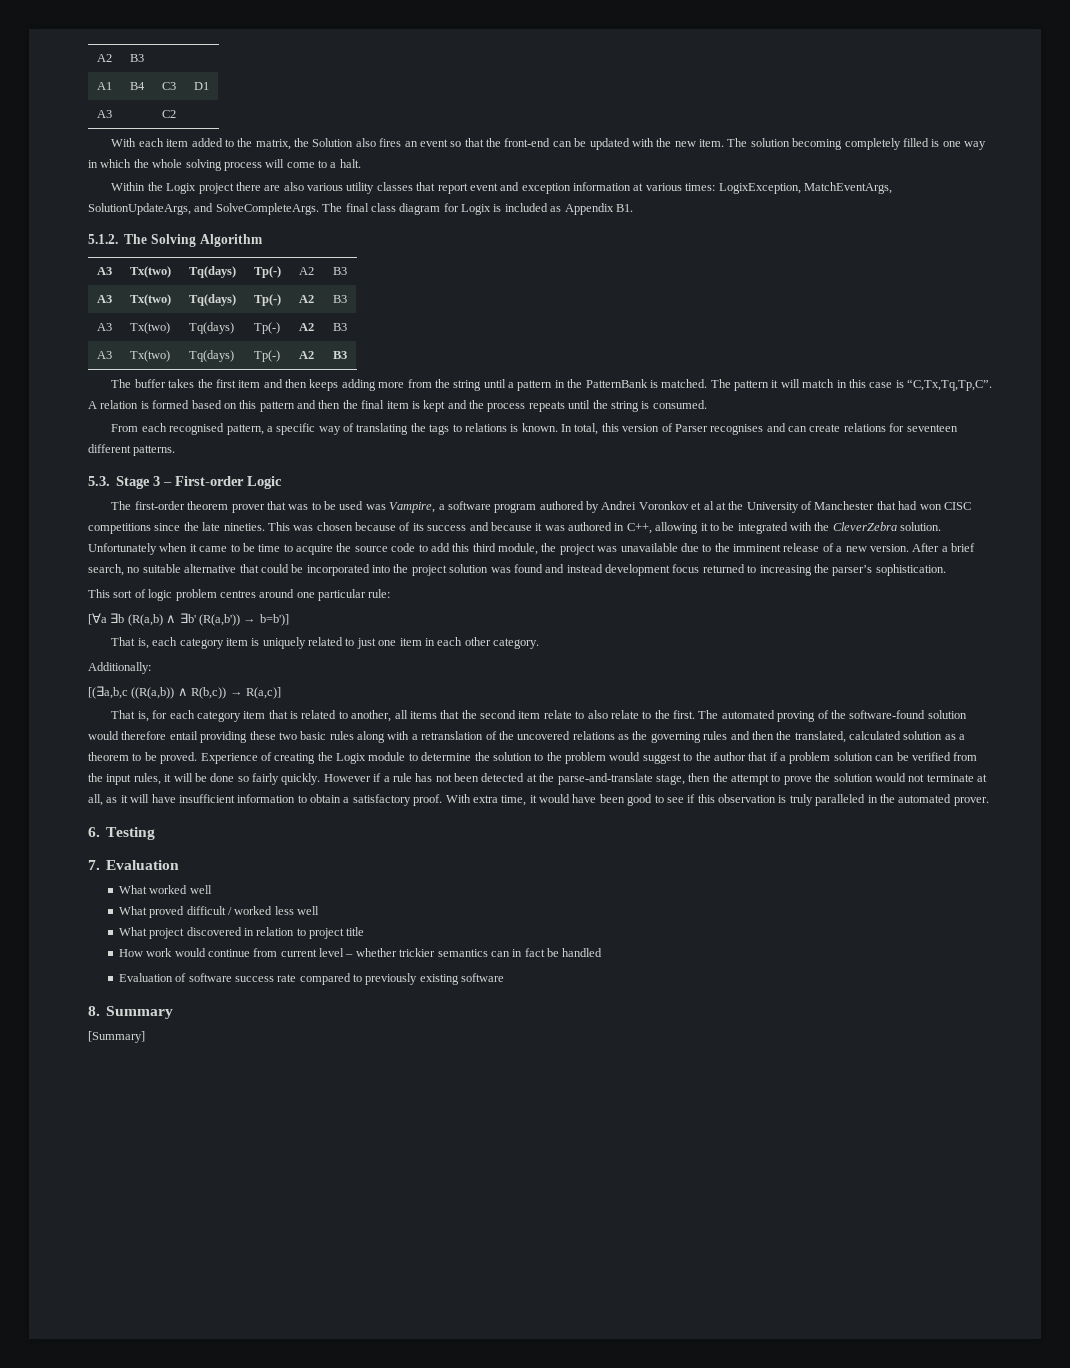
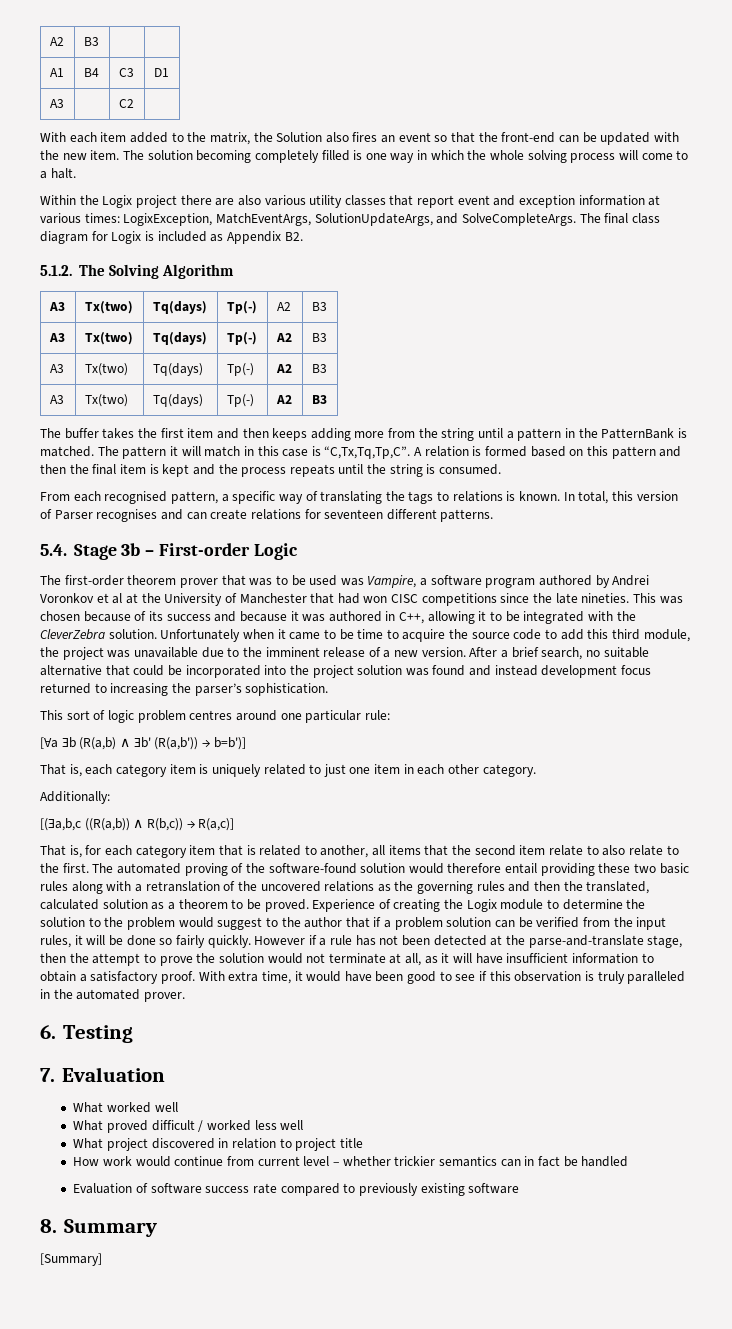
- The final class diagram for Logix is included as Appendix B1.
+ The final class diagram for Logix is included as Appendix B2.
- 5.3. Stage 3 – First-order Logic
+ 5.4. Stage 3b – First-order Logic

